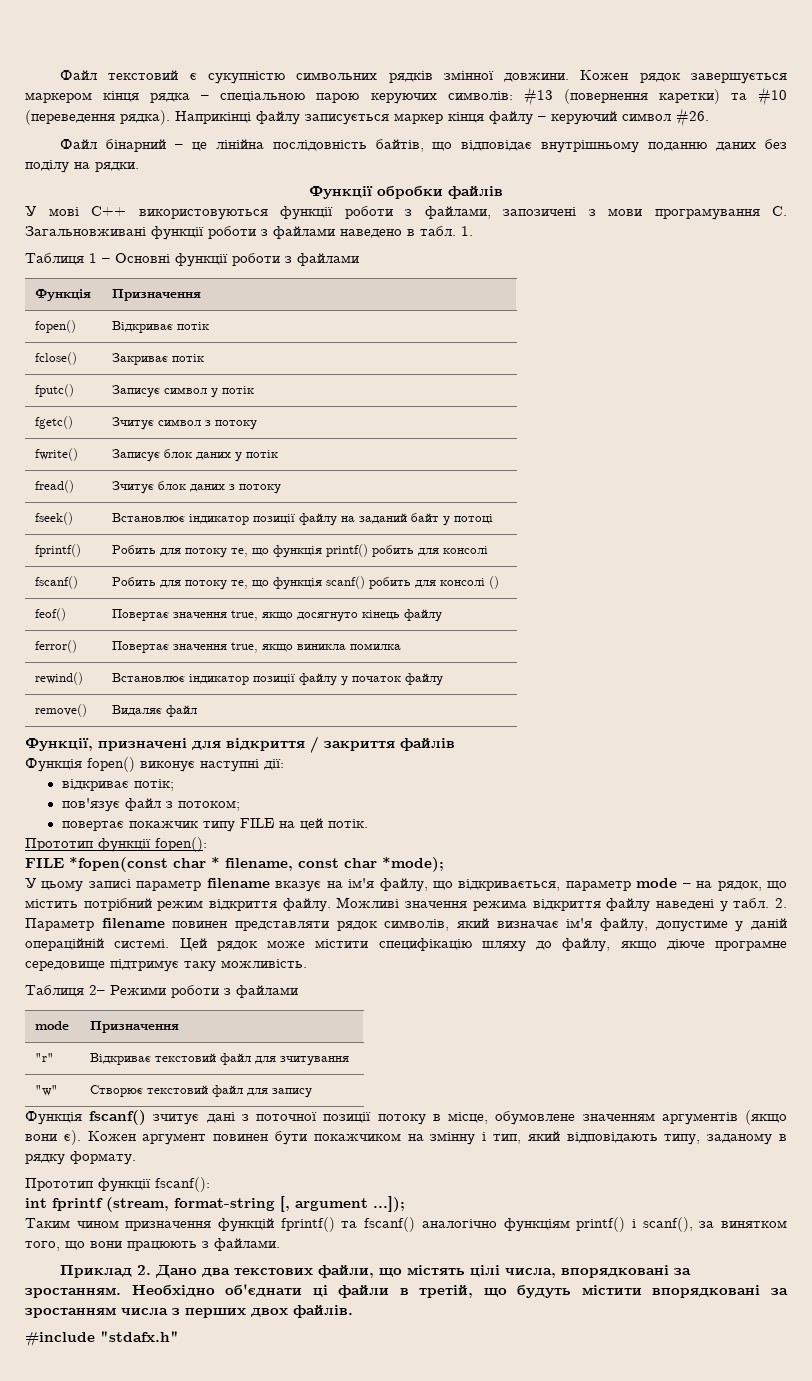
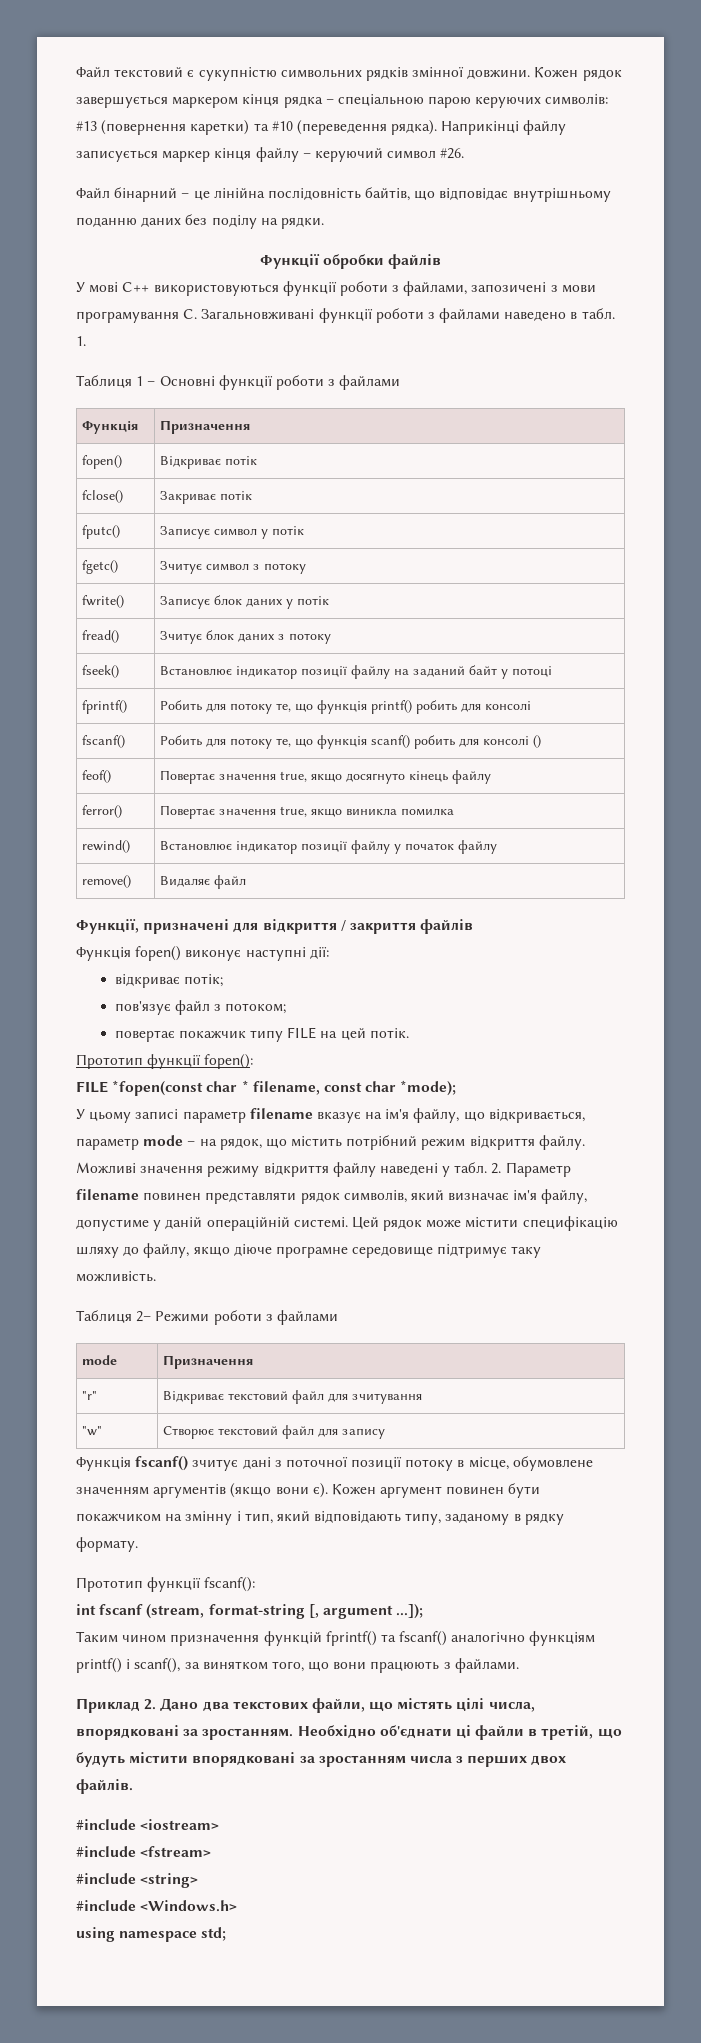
- Можливі значення режима відкриття файлу наведені у табл.
+ Можливі значення режиму відкриття файлу наведені у табл.
- int fprintf (stream, format-string [, argument ...]);
+ int fscanf (stream, format-string [, argument ...]);
- #include "stdafx.h"
+ #include <iostream>
+ #include <fstream>
+ #include <string>
+ #include <Windows.h>
+ using namespace std;

